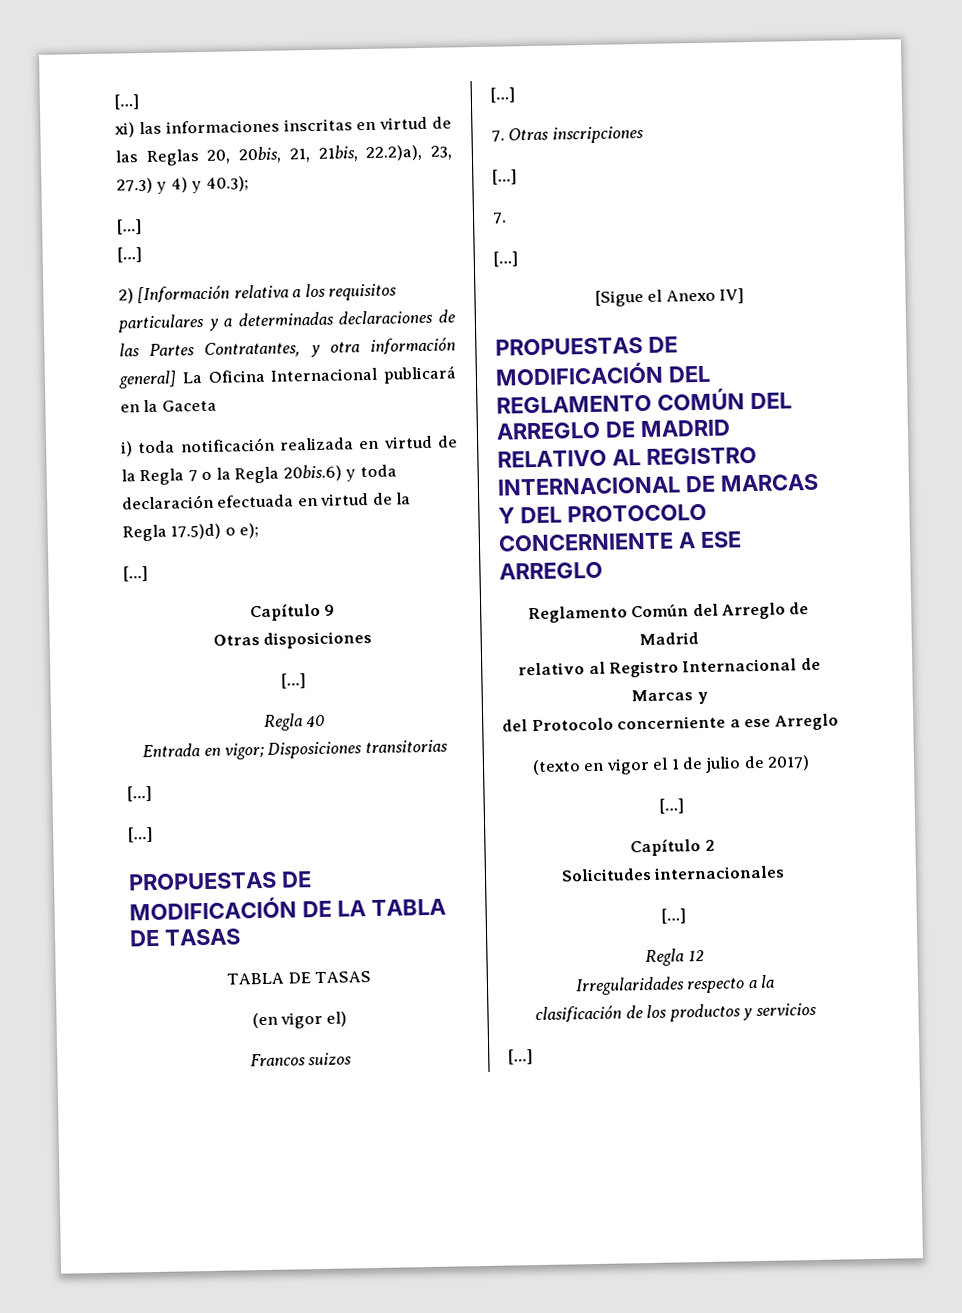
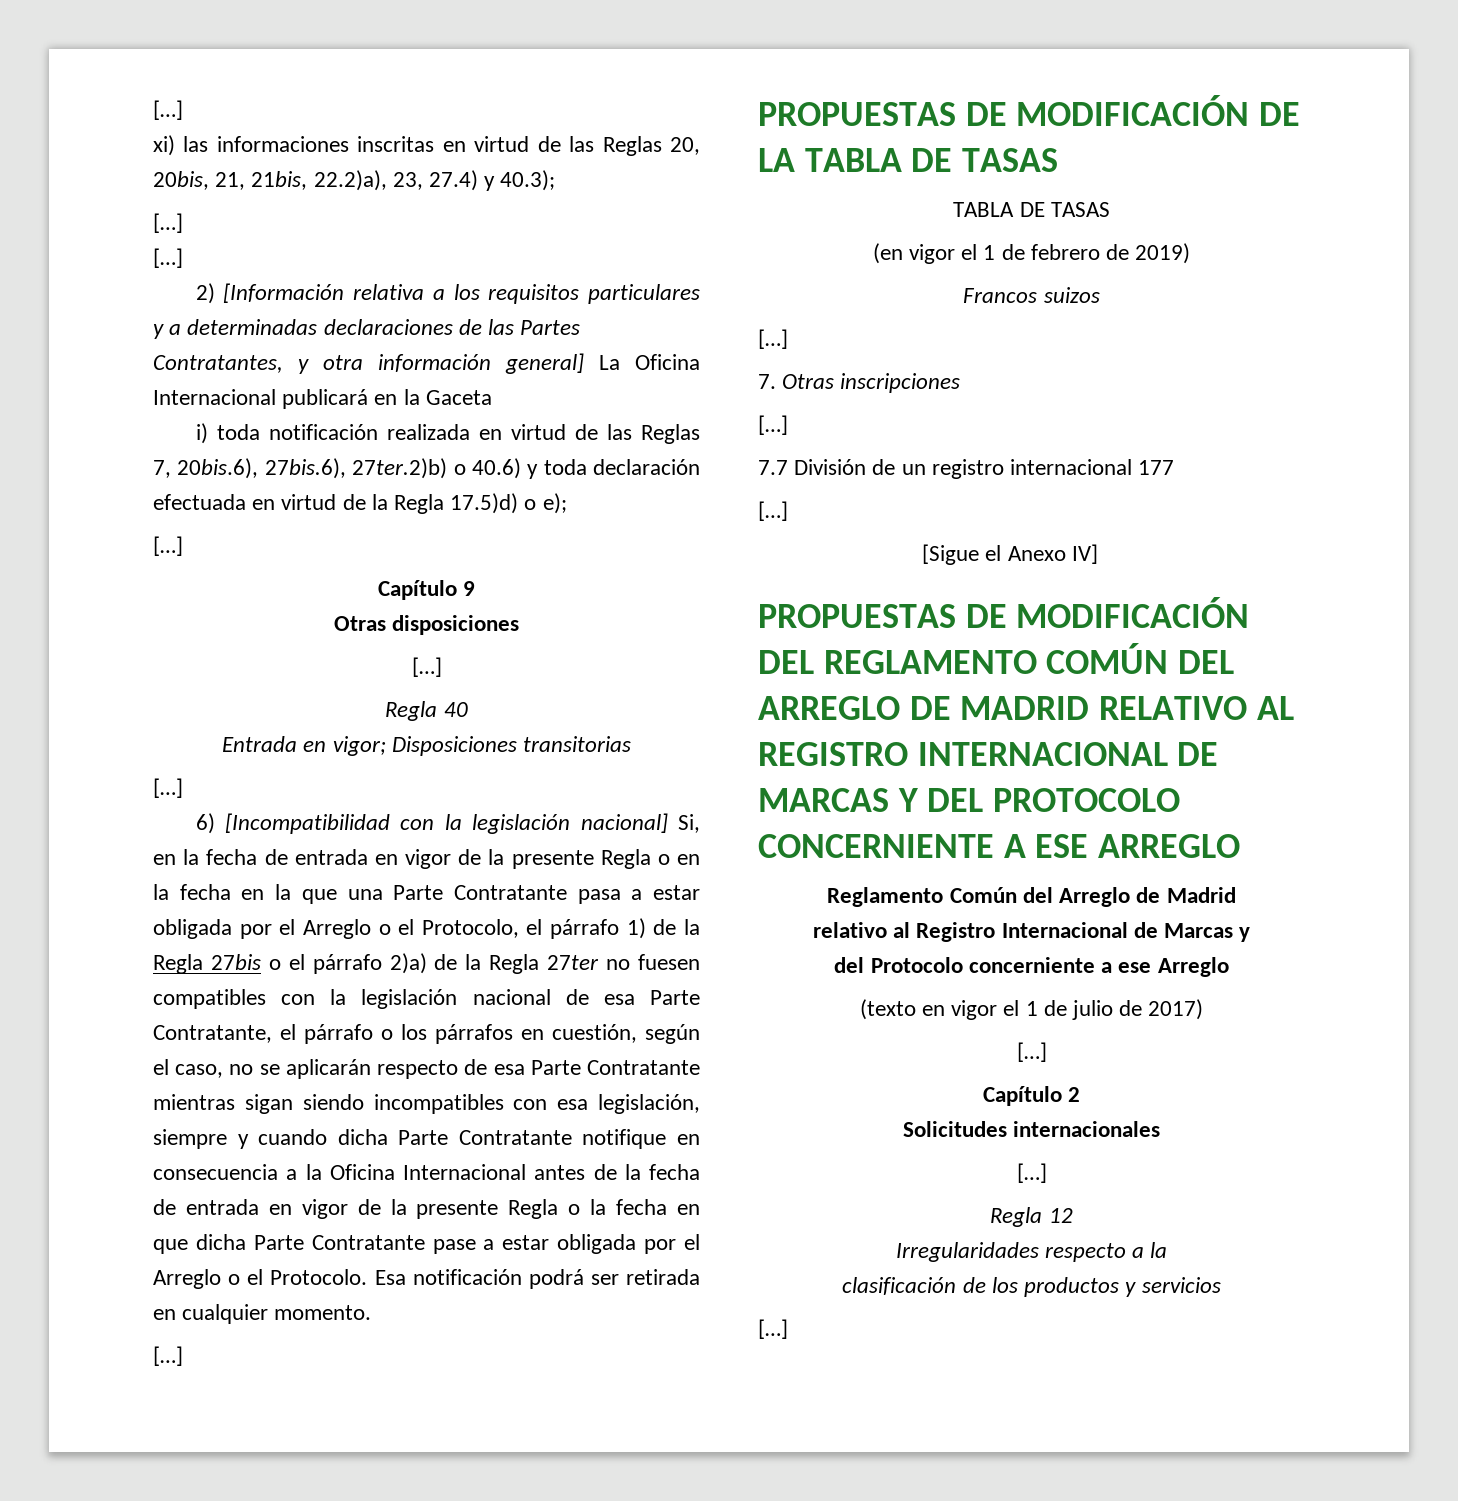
- xi) las informaciones inscritas en virtud de las Reglas 20, 20bis, 21, 21bis, 22.2)a), 23, 27.3) y 4) y 40.3);
+ xi) las informaciones inscritas en virtud de las Reglas 20, 20bis, 21, 21bis, 22.2)a), 23, 27.4) y 40.3);
- i) toda notificación realizada en virtud de la Regla 7 o la Regla 20bis.6) y toda declaración efectuada en virtud de la Regla 17.5)d) o e);
+ i) toda notificación realizada en virtud de las Reglas 7, 20bis.6), 27bis.6), 27ter.2)b) o 40.6) y toda declaración efectuada en virtud de la Regla 17.5)d) o e);
+ 6) [Incompatibilidad con la legislación nacional] Si, en la fecha de entrada en vigor de la presente Regla o en la fecha en la que una Parte Contratante pasa a estar obligada por el Arreglo o el Protocolo, el párrafo 1) de la Regla 27bis o el párrafo 2)a) de la Regla 27ter no fuesen compatibles con la legislación nacional de esa Parte Contratante, el párrafo o los párrafos en cuestión, según el caso, no se aplicarán respecto de esa Parte Contratante mientras sigan siendo incompatibles con esa legislación, siempre y cuando dicha Parte Contratante notifique en consecuencia a la Oficina Internacional antes de la fecha de entrada en vigor de la presente Regla o la fecha en que dicha Parte Contratante pase a estar obligada por el Arreglo o el Protocolo. Esa notificación podrá ser retirada en cualquier momento.
- (en vigor el)
+ (en vigor el 1 de febrero de 2019)
  7. Otras inscripciones
  […]
- 7.
+ 7.7 División de un registro internacional 177

